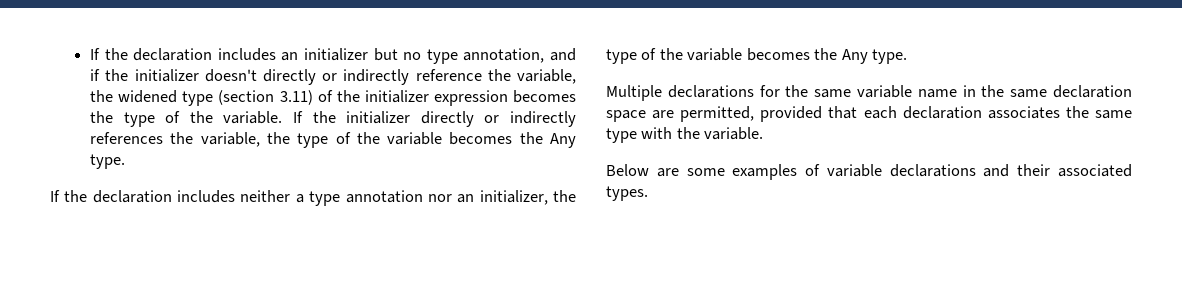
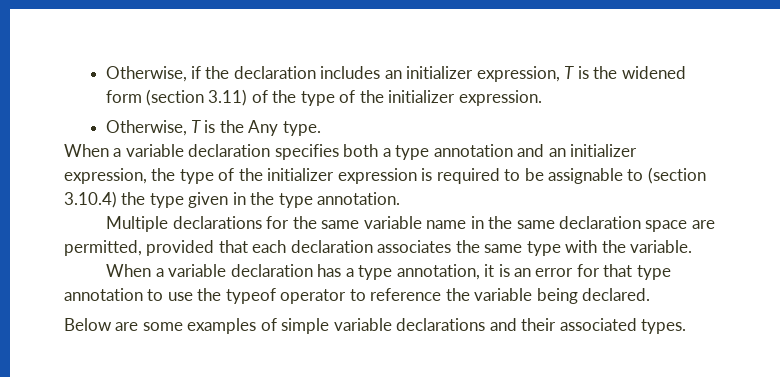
- If the declaration includes an initializer but no type annotation, and if the initializer doesn't directly or indirectly reference the variable, the widened type (section 3.11) of the initializer expression becomes the type of the variable. If the initializer directly or indirectly references the variable, the type of the variable becomes the Any type.
- If the declaration includes neither a type annotation nor an initializer, the type of the variable becomes the Any type.
+ Otherwise, if the declaration includes an initializer expression, T is the widened form (section 3.11) of the type of the initializer expression.
+ Otherwise, T is the Any type.
+ When a variable declaration specifies both a type annotation and an initializer expression, the type of the initializer expression is required to be assignable to (section 3.10.4) the type given in the type annotation.
+ When a variable declaration has a type annotation, it is an error for that type annotation to use the typeof operator to reference the variable being declared.
- Below are some examples of variable declarations and their associated types.
+ Below are some examples of simple variable declarations and their associated types.

